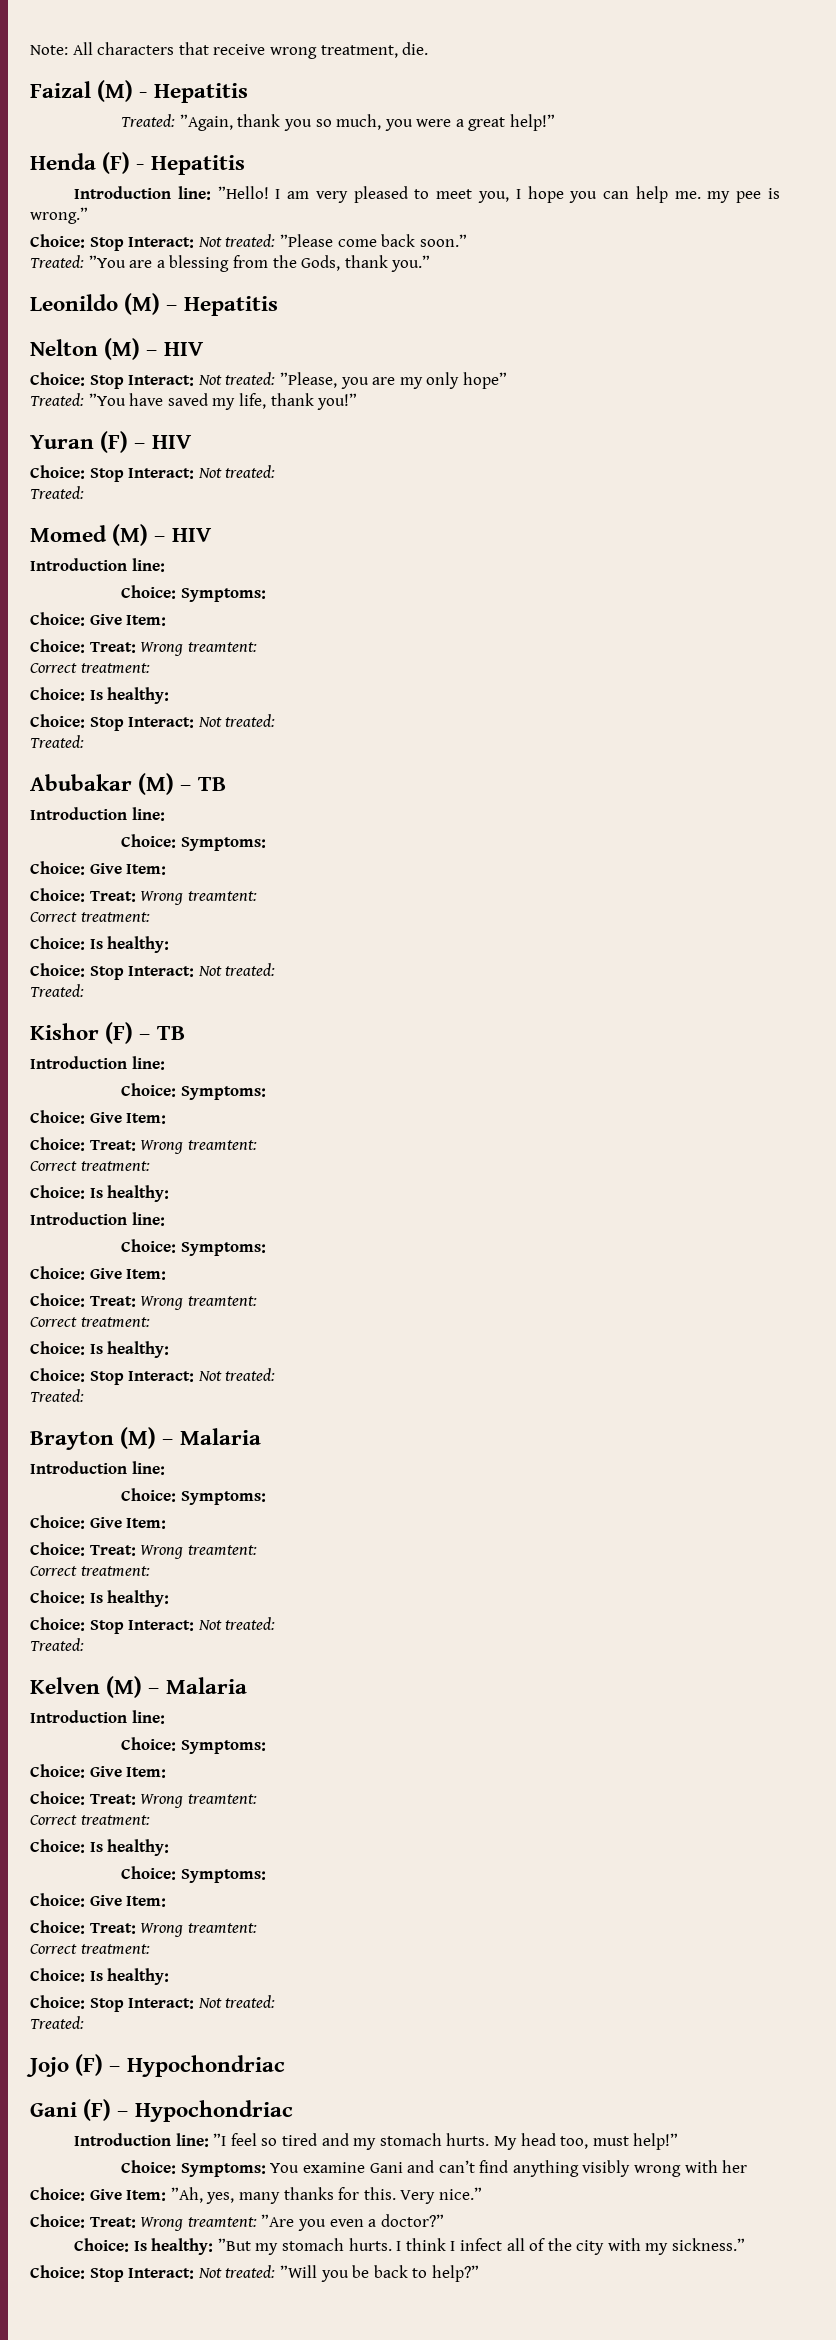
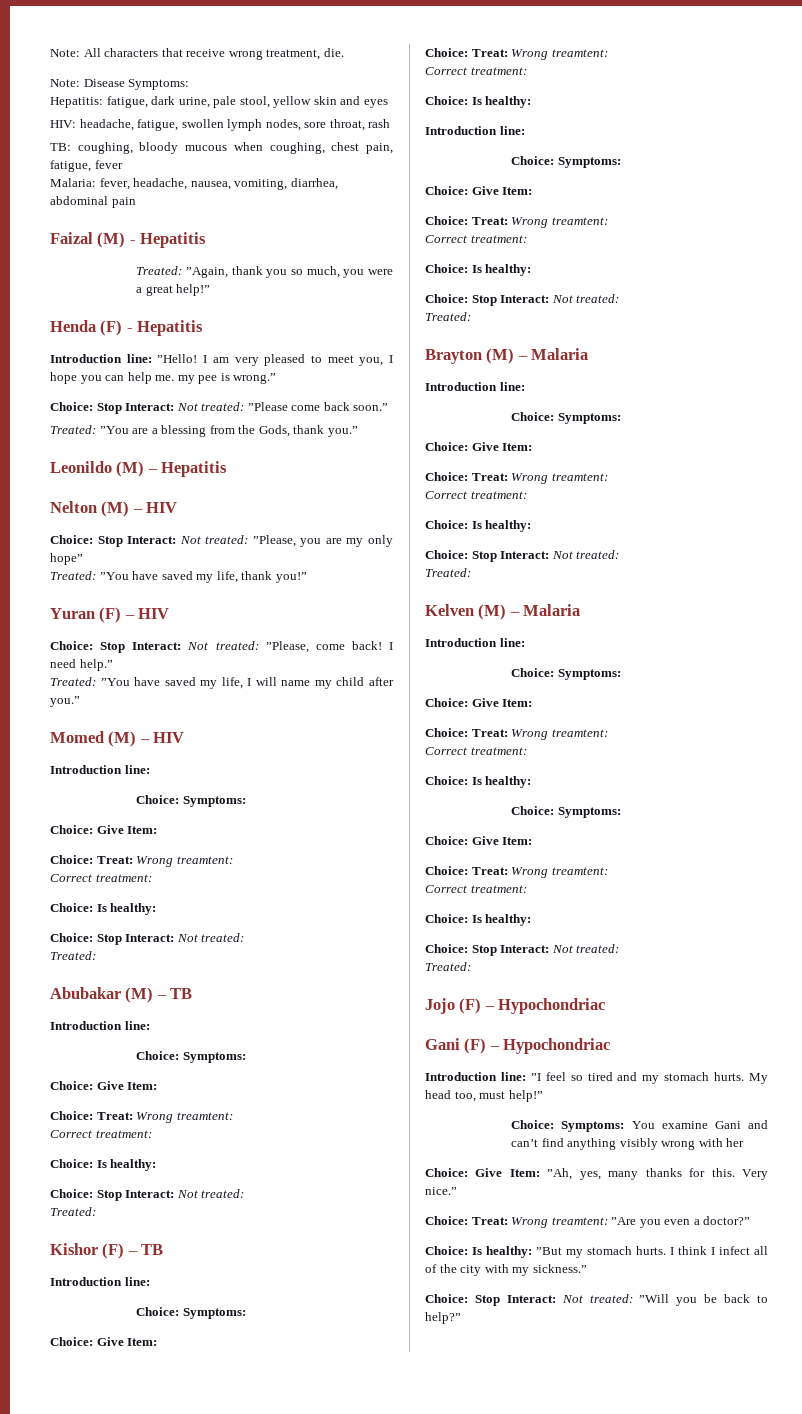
+ Note: Disease Symptoms:
+ Hepatitis: fatigue, dark urine, pale stool, yellow skin and eyes
+ HIV: headache, fatigue, swollen lymph nodes, sore throat, rash
+ TB: coughing, bloody mucous when coughing, chest pain, fatigue, fever
+ Malaria: fever, headache, nausea, vomiting, diarrhea, abdominal pain
  Yuran (F) – HIV
- Choice: Stop Interact: Not treated:
- Treated:
+ Choice: Stop Interact: Not treated: ”Please, come back! I need help.”
+ Treated: ”You have saved my life, I will name my child after you.”

